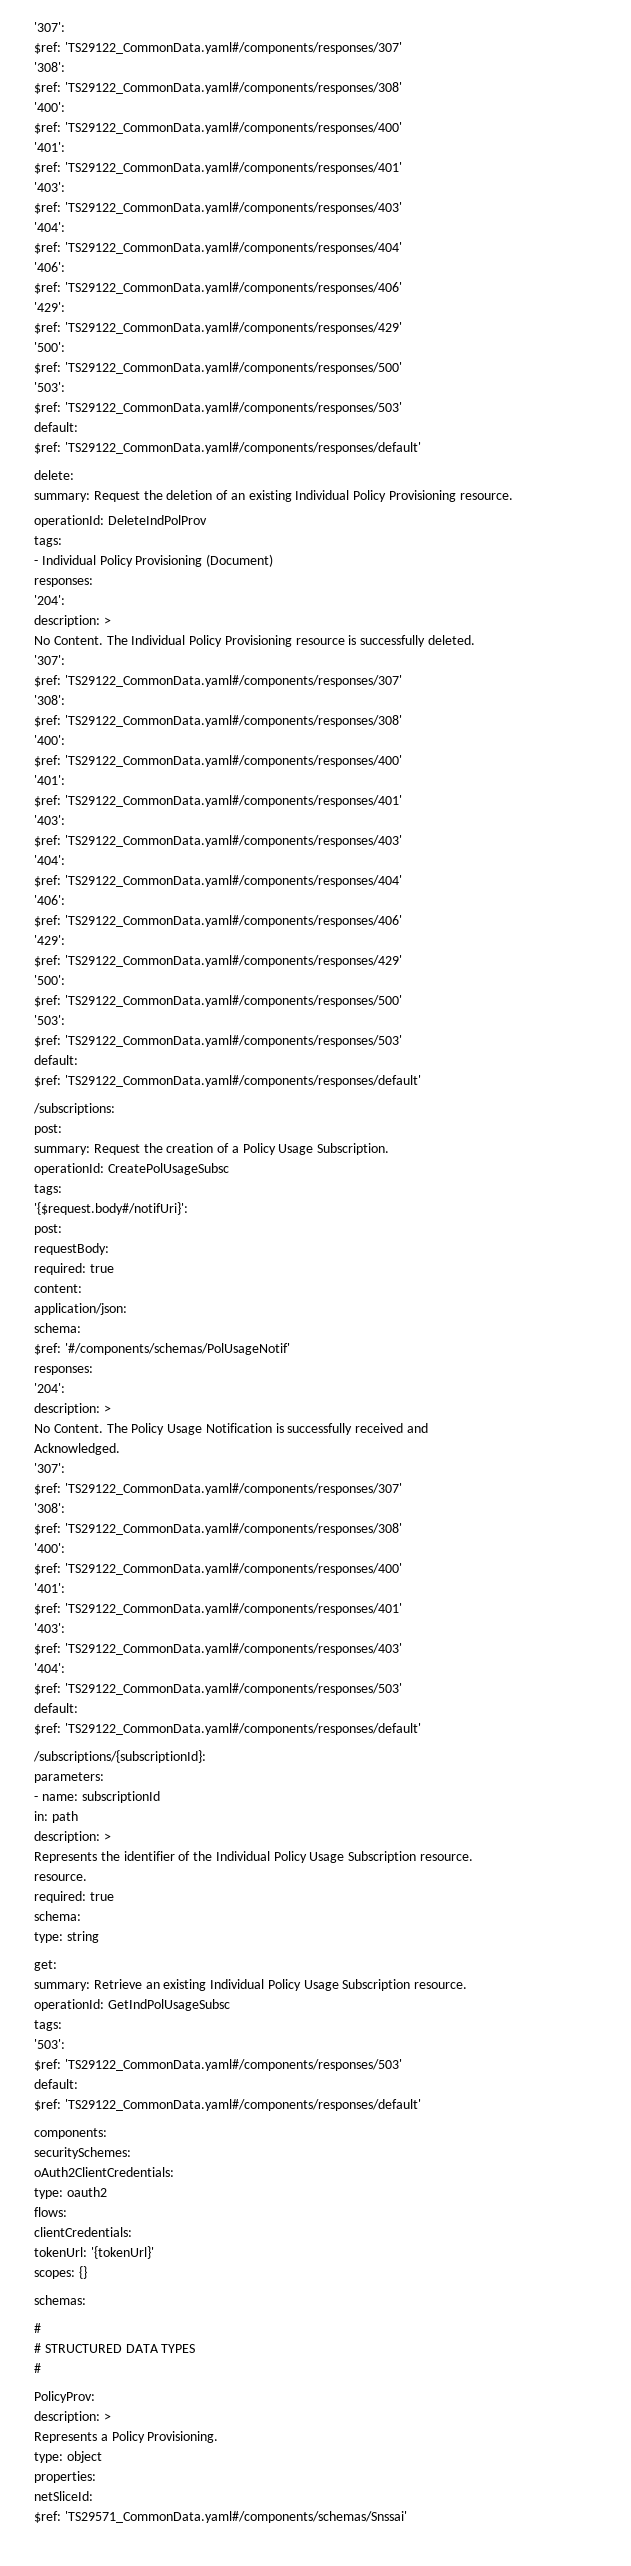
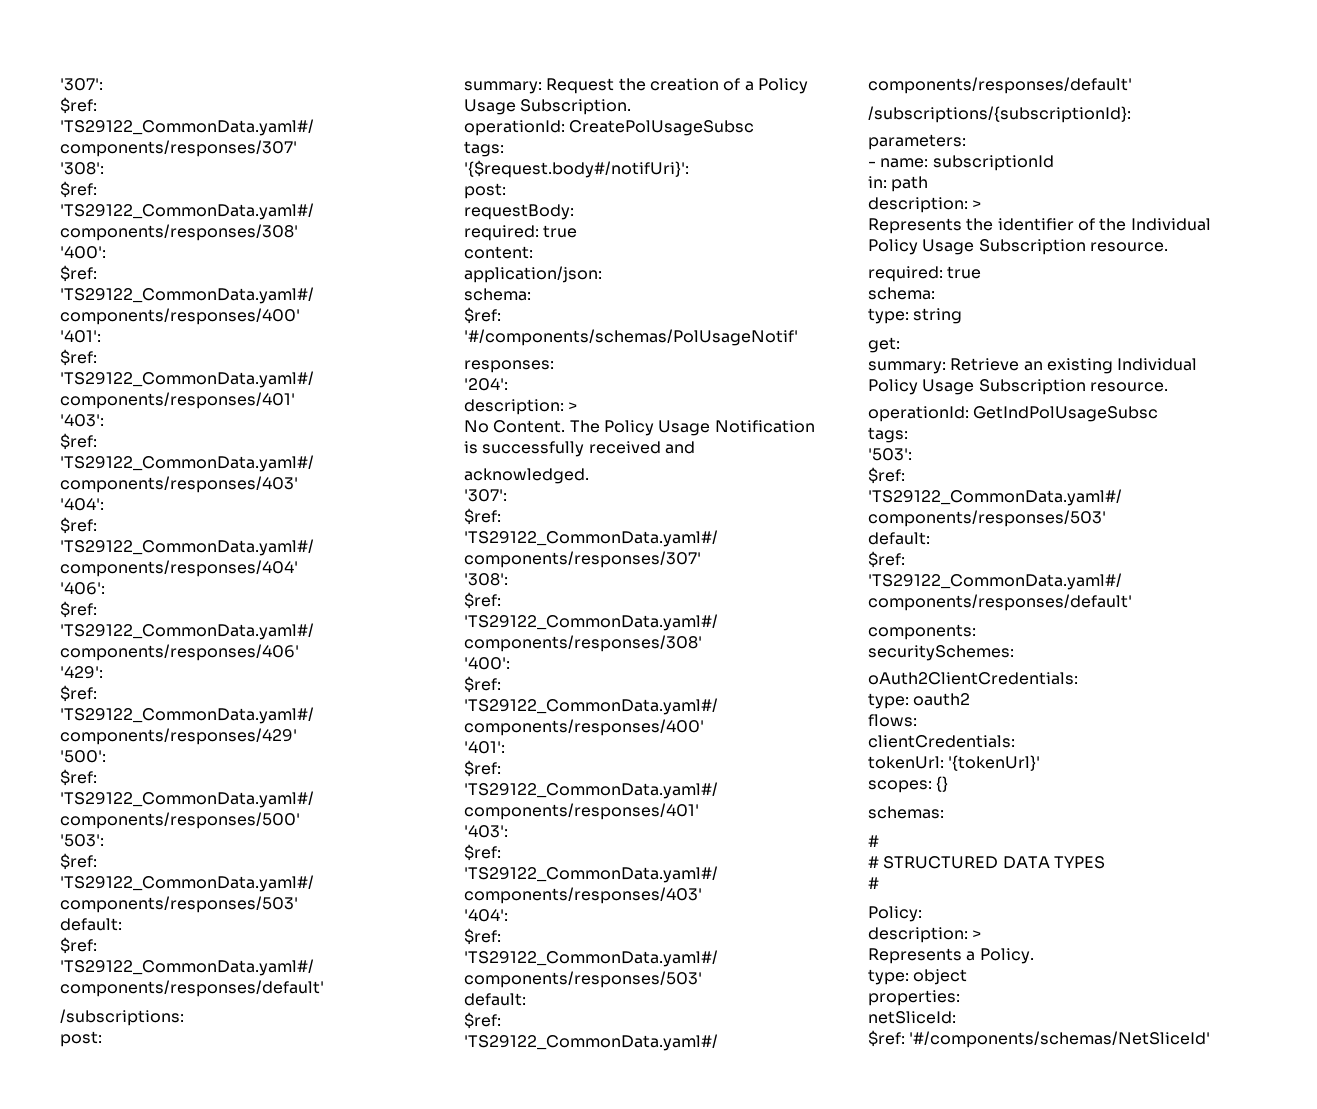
- delete:
- summary: Request the deletion of an existing Individual Policy Provisioning resource.
- operationId: DeleteIndPolProv
- tags:
- - Individual Policy Provisioning (Document)
- responses:
- '204':
- description: >
- No Content. The Individual Policy Provisioning resource is successfully deleted.
- '307':
- $ref: 'TS29122_CommonData.yaml#/components/responses/307'
- '308':
- $ref: 'TS29122_CommonData.yaml#/components/responses/308'
- '400':
- $ref: 'TS29122_CommonData.yaml#/components/responses/400'
- '401':
- $ref: 'TS29122_CommonData.yaml#/components/responses/401'
- '403':
- $ref: 'TS29122_CommonData.yaml#/components/responses/403'
- '404':
- $ref: 'TS29122_CommonData.yaml#/components/responses/404'
- '406':
- $ref: 'TS29122_CommonData.yaml#/components/responses/406'
- '429':
- $ref: 'TS29122_CommonData.yaml#/components/responses/429'
- '500':
- $ref: 'TS29122_CommonData.yaml#/components/responses/500'
- '503':
- $ref: 'TS29122_CommonData.yaml#/components/responses/503'
- default:
- $ref: 'TS29122_CommonData.yaml#/components/responses/default'
- Acknowledged.
+ acknowledged.
  Represents the identifier of the Individual Policy Usage Subscription resource.
- resource.
- PolicyProv:
+ Policy:
- Represents a Policy Provisioning.
+ Represents a Policy.
- $ref: 'TS29571_CommonData.yaml#/components/schemas/Snssai'
+ $ref: '#/components/schemas/NetSliceId'

